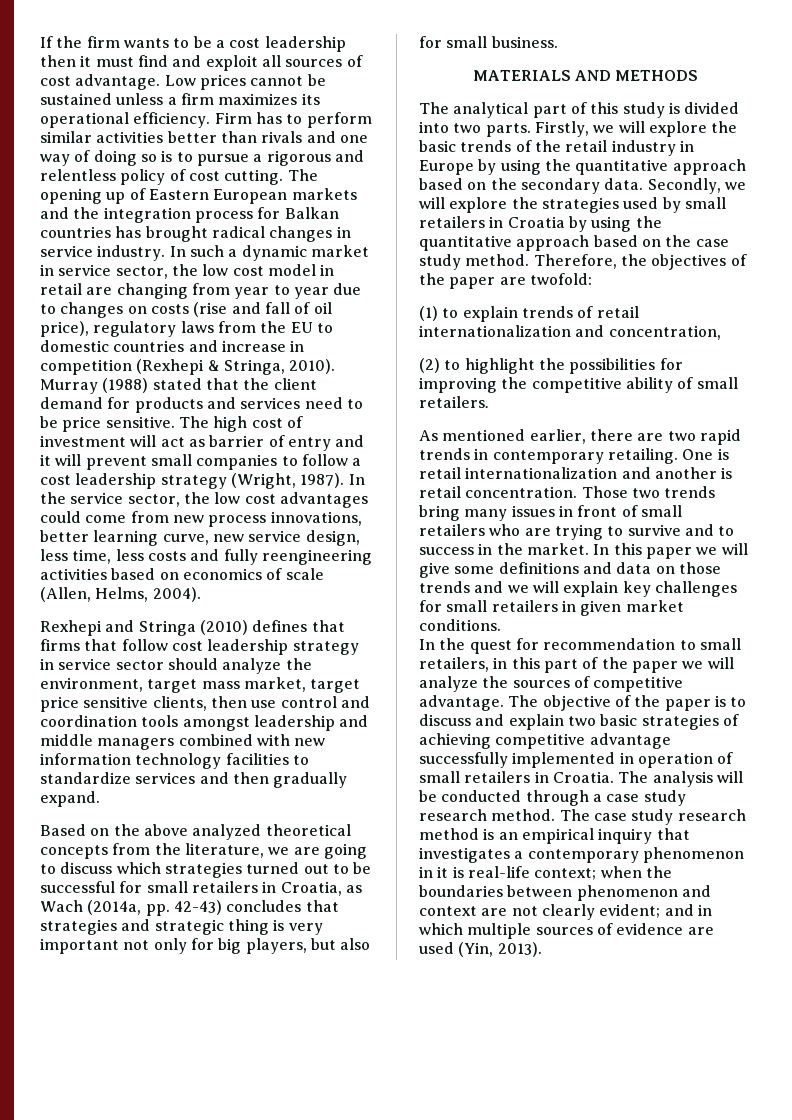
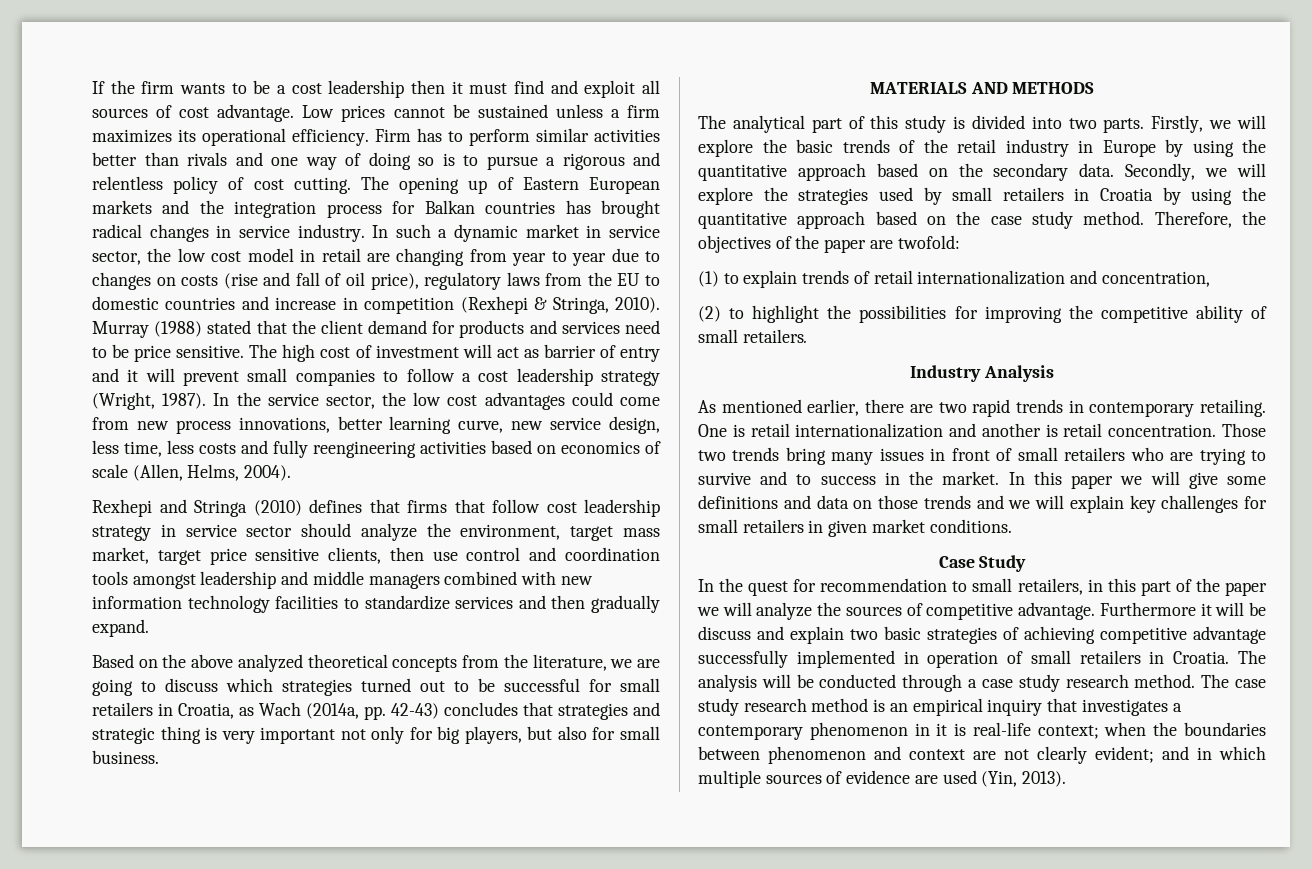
+ Industry Analysis
+ Case Study
- The objective of the paper is to discuss and explain two basic strategies of achieving competitive advantage successfully implemented in operation of small retailers in Croatia.
+ Furthermore it will be discuss and explain two basic strategies of achieving competitive advantage successfully implemented in operation of small retailers in Croatia.

